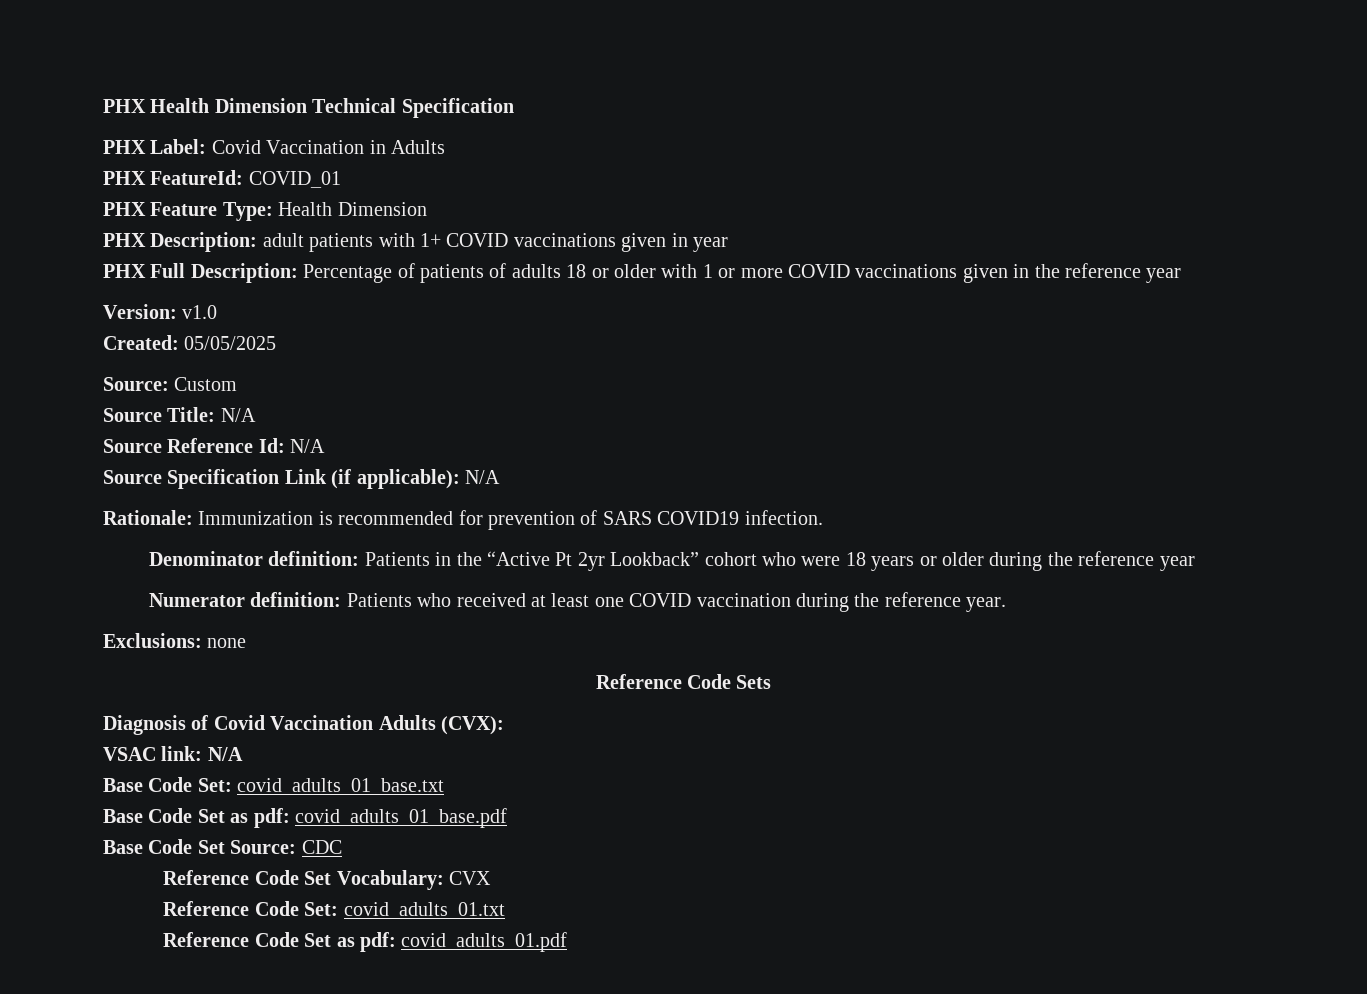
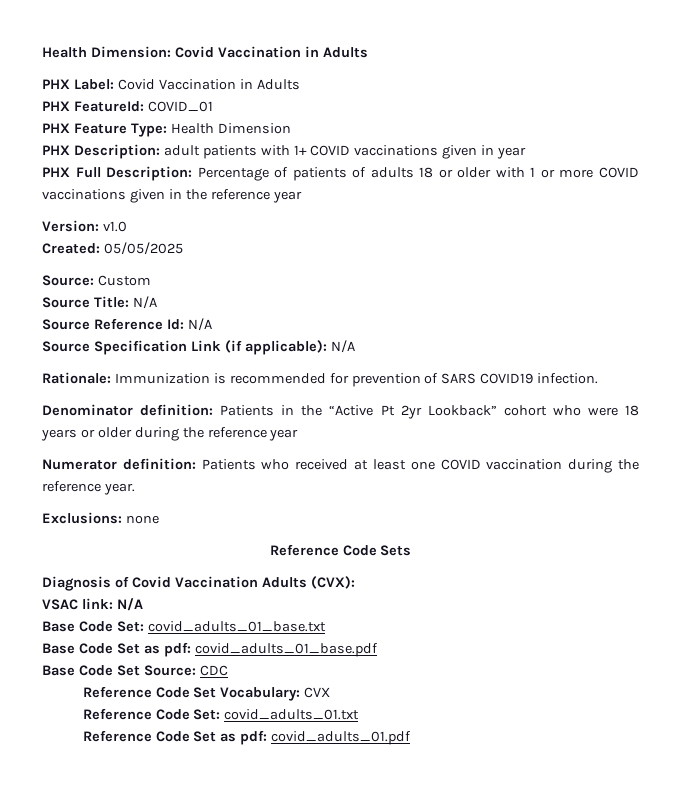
- PHX Health Dimension Technical Specification
+ Health Dimension: Covid Vaccination in Adults

